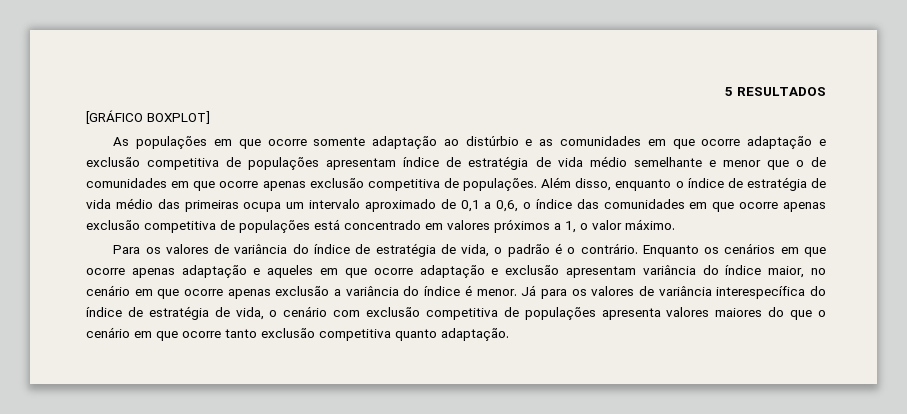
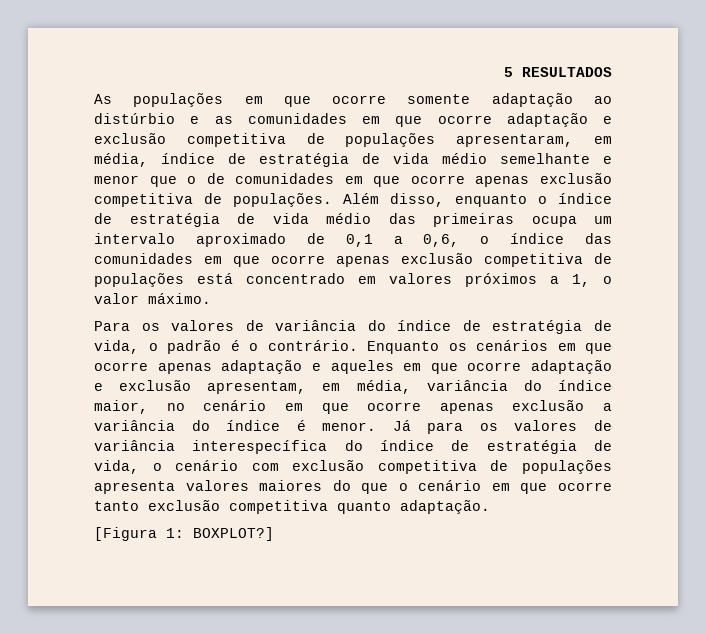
- [GRÁFICO BOXPLOT]
- As populações em que ocorre somente adaptação ao distúrbio e as comunidades em que ocorre adaptação e exclusão competitiva de populações apresentam índice de estratégia de vida médio semelhante e menor que o de comunidades em que ocorre apenas exclusão competitiva de populações.
+ As populações em que ocorre somente adaptação ao distúrbio e as comunidades em que ocorre adaptação e exclusão competitiva de populações apresentaram, em média, índice de estratégia de vida médio semelhante e menor que o de comunidades em que ocorre apenas exclusão competitiva de populações.
- Enquanto os cenários em que ocorre apenas adaptação e aqueles em que ocorre adaptação e exclusão apresentam variância do índice maior, no cenário em que ocorre apenas exclusão a variância do índice é menor.
+ Enquanto os cenários em que ocorre apenas adaptação e aqueles em que ocorre adaptação e exclusão apresentam, em média, variância do índice maior, no cenário em que ocorre apenas exclusão a variância do índice é menor.
+ [Figura 1: BOXPLOT?]

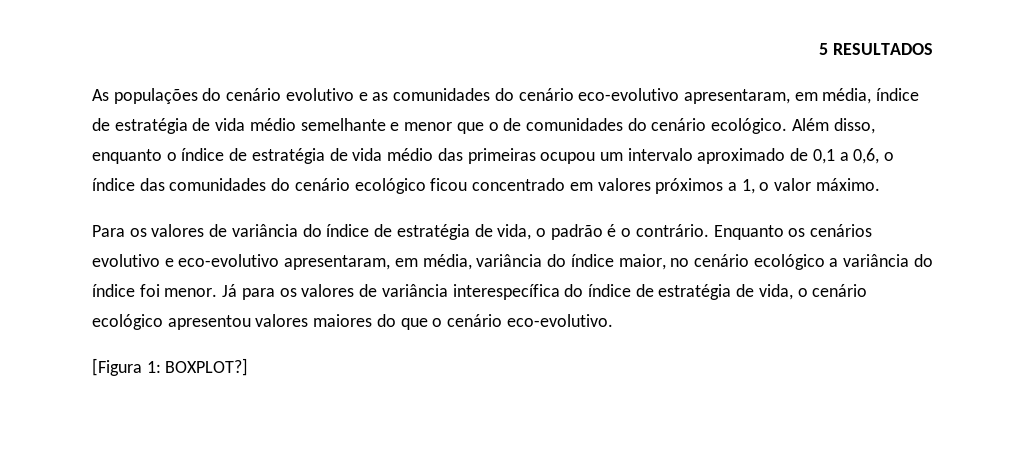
- As populações em que ocorre somente adaptação ao distúrbio e as comunidades em que ocorre adaptação e exclusão competitiva de populações apresentaram, em média, índice de estratégia de vida médio semelhante e menor que o de comunidades em que ocorre apenas exclusão competitiva de populações.
+ As populações do cenário evolutivo e as comunidades do cenário eco-evolutivo apresentaram, em média, índice de estratégia de vida médio semelhante e menor que o de comunidades do cenário ecológico.
- Além disso, enquanto o índice de estratégia de vida médio das primeiras ocupa um intervalo aproximado de 0,1 a 0,6, o índice das comunidades em que ocorre apenas exclusão competitiva de populações está concentrado em valores próximos a 1, o valor máximo.
+ Além disso, enquanto o índice de estratégia de vida médio das primeiras ocupou um intervalo aproximado de 0,1 a 0,6, o índice das comunidades do cenário ecológico ficou concentrado em valores próximos a 1, o valor máximo.
- Enquanto os cenários em que ocorre apenas adaptação e aqueles em que ocorre adaptação e exclusão apresentam, em média, variância do índice maior, no cenário em que ocorre apenas exclusão a variância do índice é menor.
+ Enquanto os cenários evolutivo e eco-evolutivo apresentaram, em média, variância do índice maior, no cenário ecológico a variância do índice foi menor.
- Já para os valores de variância interespecífica do índice de estratégia de vida, o cenário com exclusão competitiva de populações apresenta valores maiores do que o cenário em que ocorre tanto exclusão competitiva quanto adaptação.
+ Já para os valores de variância interespecífica do índice de estratégia de vida, o cenário ecológico apresentou valores maiores do que o cenário eco-evolutivo.

